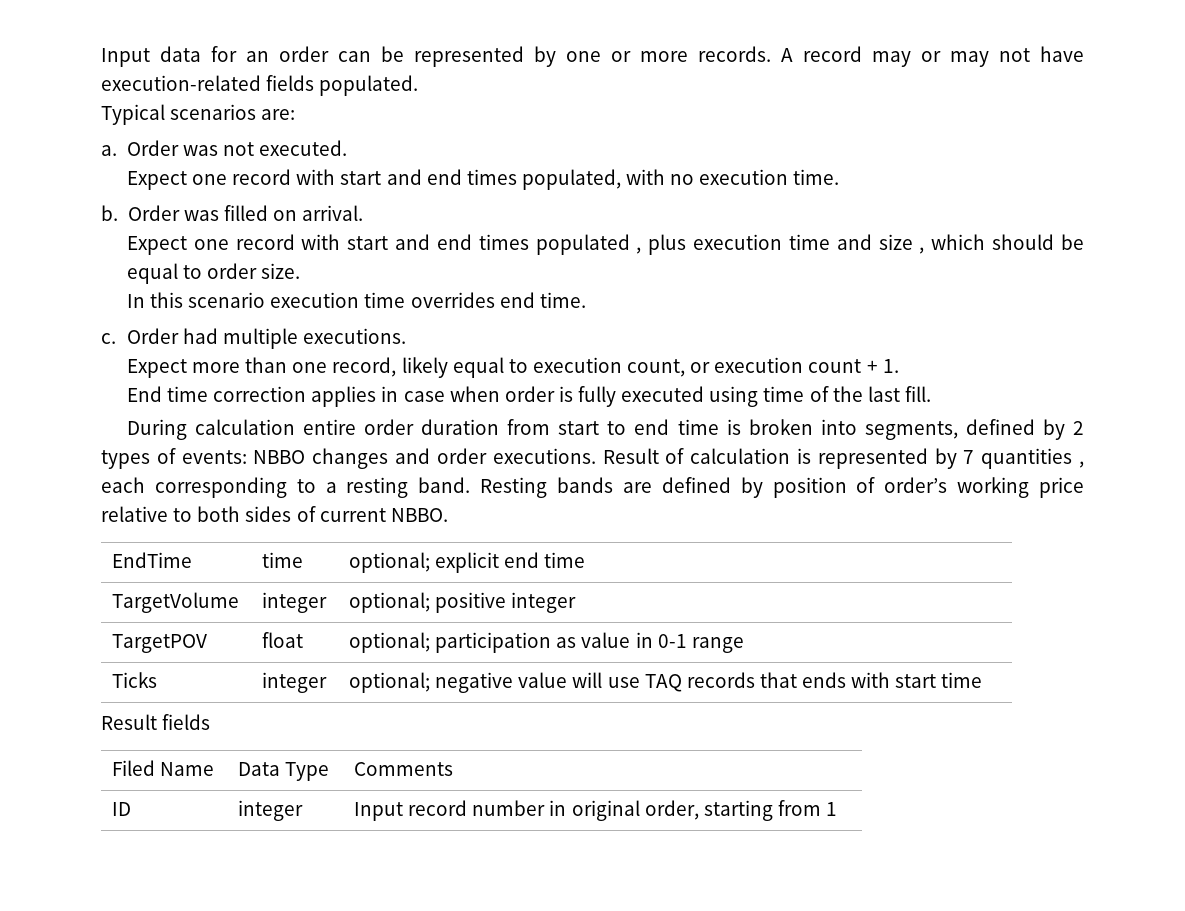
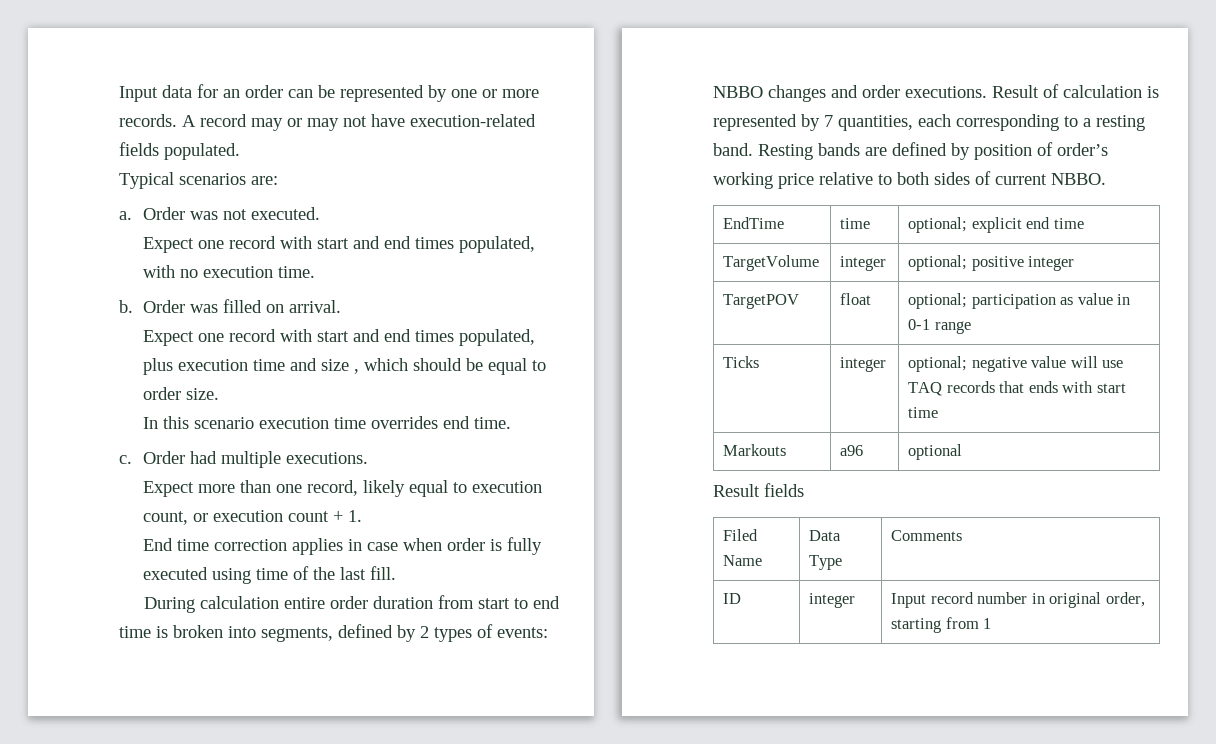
- Expect one record with start and end times populated , plus execution time and size , which should be equal to order size.
+ Expect one record with start and end times populated, plus execution time and size , which should be equal to order size.
- Result of calculation is represented by 7 quantities , each corresponding to a resting band.
+ Result of calculation is represented by 7 quantities, each corresponding to a resting band.
+ Markouts | a96 | optional

